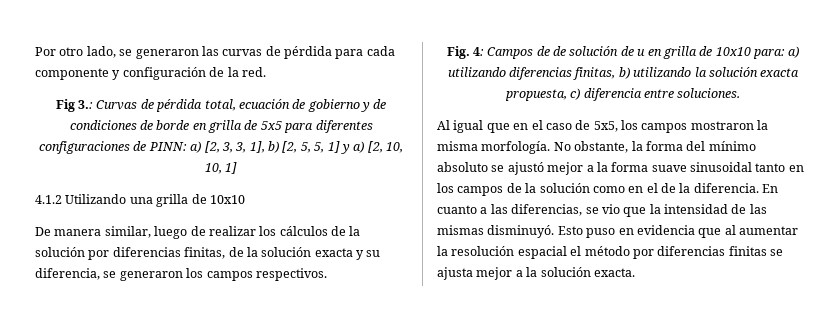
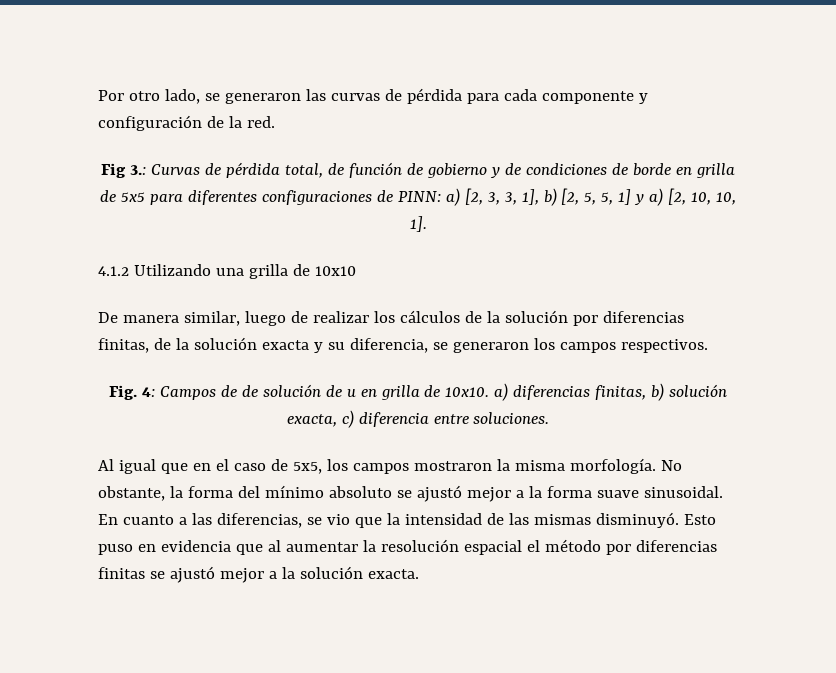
- Fig 3.: Curvas de pérdida total, ecuación de gobierno y de condiciones de borde en grilla de 5x5 para diferentes configuraciones de PINN: a) [2, 3, 3, 1], b) [2, 5, 5, 1] y a) [2, 10, 10, 1]
+ Fig 3.: Curvas de pérdida total, de función de gobierno y de condiciones de borde en grilla de 5x5 para diferentes configuraciones de PINN: a) [2, 3, 3, 1], b) [2, 5, 5, 1] y a) [2, 10, 10, 1].
- Fig. 4: Campos de de solución de u en grilla de 10x10 para: a) utilizando diferencias finitas, b) utilizando la solución exacta propuesta, c) diferencia entre soluciones.
+ Fig. 4: Campos de de solución de u en grilla de 10x10. a) diferencias finitas, b) solución exacta, c) diferencia entre soluciones.
- No obstante, la forma del mínimo absoluto se ajustó mejor a la forma suave sinusoidal tanto en los campos de la solución como en el de la diferencia.
+ No obstante, la forma del mínimo absoluto se ajustó mejor a la forma suave sinusoidal.
- Esto puso en evidencia que al aumentar la resolución espacial el método por diferencias finitas se ajusta mejor a la solución exacta.
+ Esto puso en evidencia que al aumentar la resolución espacial el método por diferencias finitas se ajustó mejor a la solución exacta.

